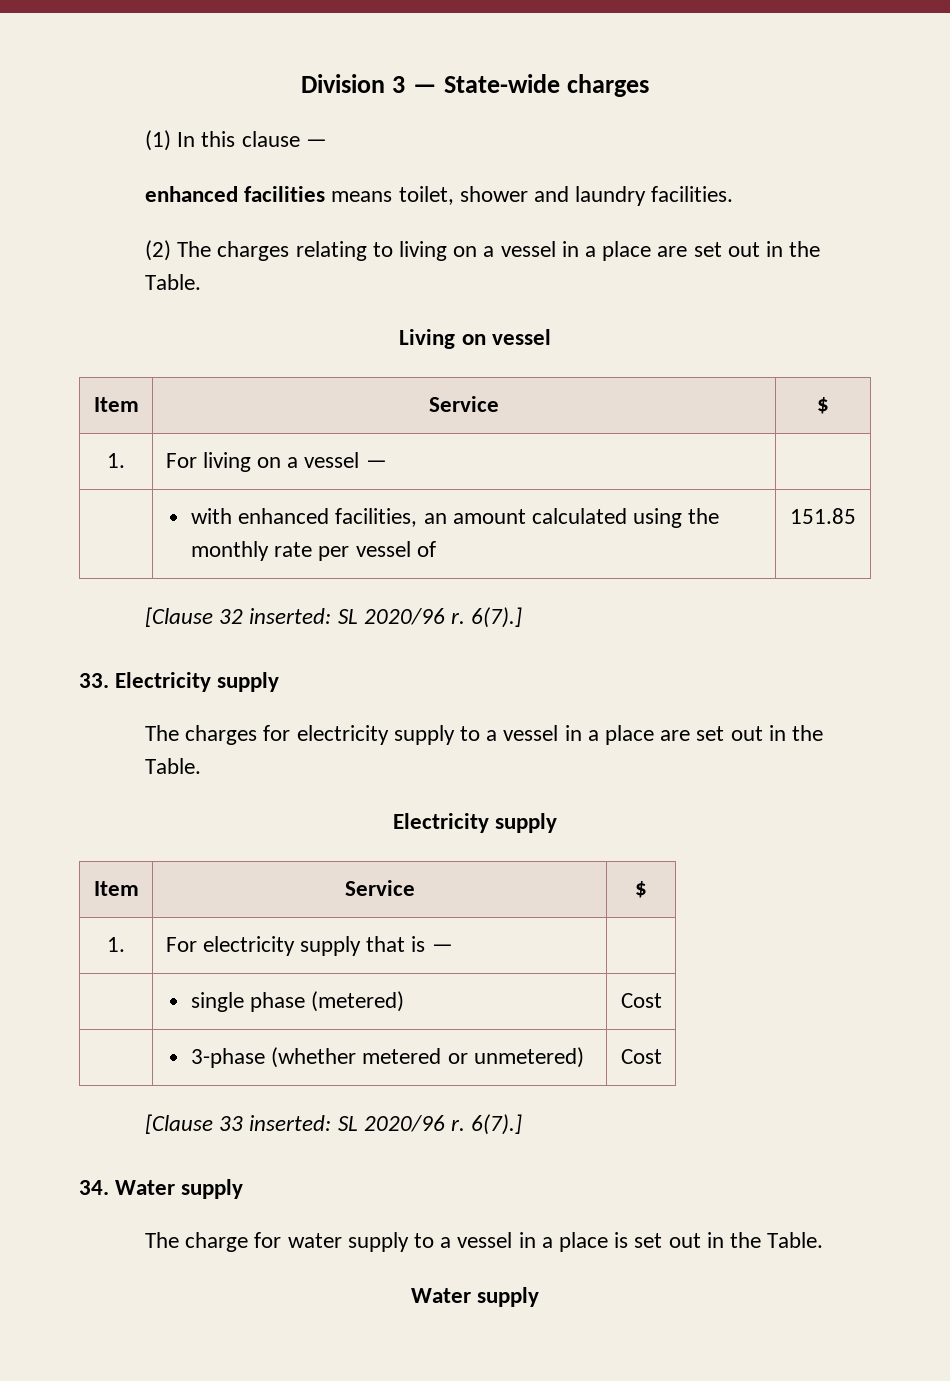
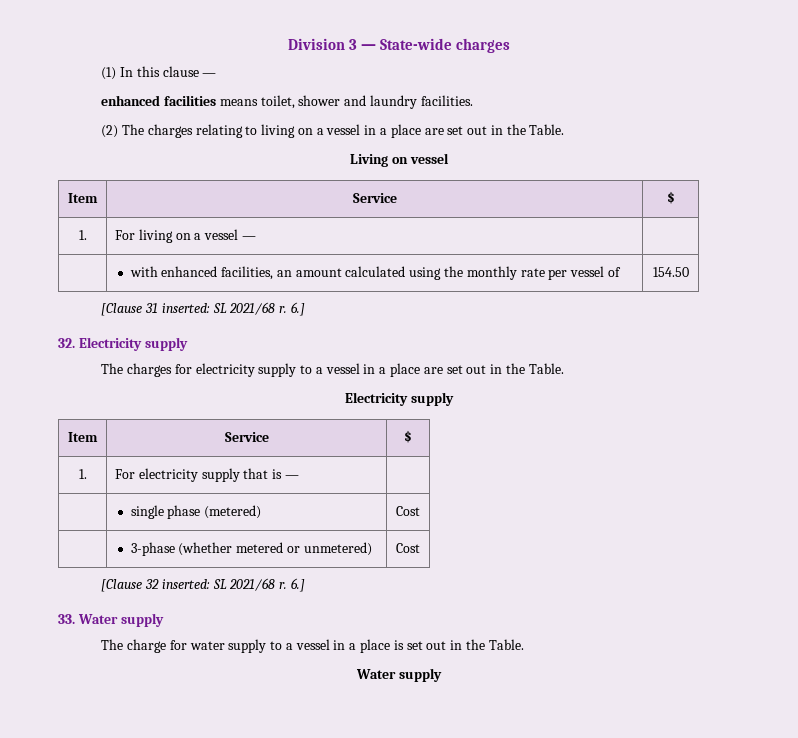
- | with enhanced facilities, an amount calculated using the monthly rate per vessel of | 151.85
- [Clause 32 inserted: SL 2020/96 r. 6(7).]
- 33. Electricity supply
+ | with enhanced facilities, an amount calculated using the monthly rate per vessel of | 154.50
+ [Clause 31 inserted: SL 2021/68 r. 6.]
+ 32. Electricity supply
- [Clause 33 inserted: SL 2020/96 r. 6(7).]
- 34. Water supply
+ [Clause 32 inserted: SL 2021/68 r. 6.]
+ 33. Water supply

